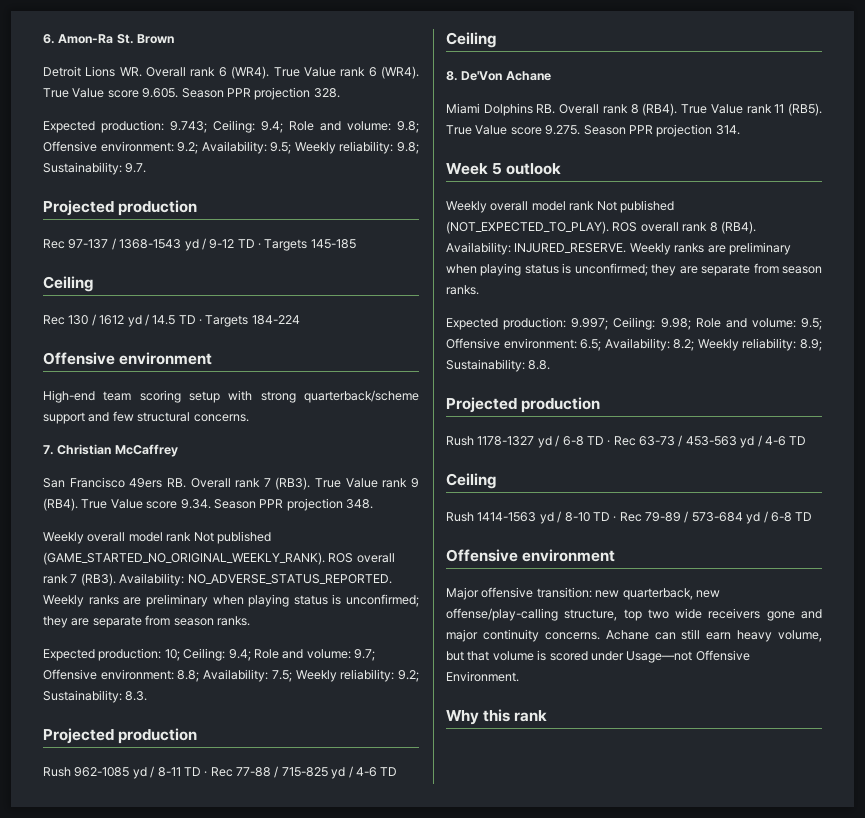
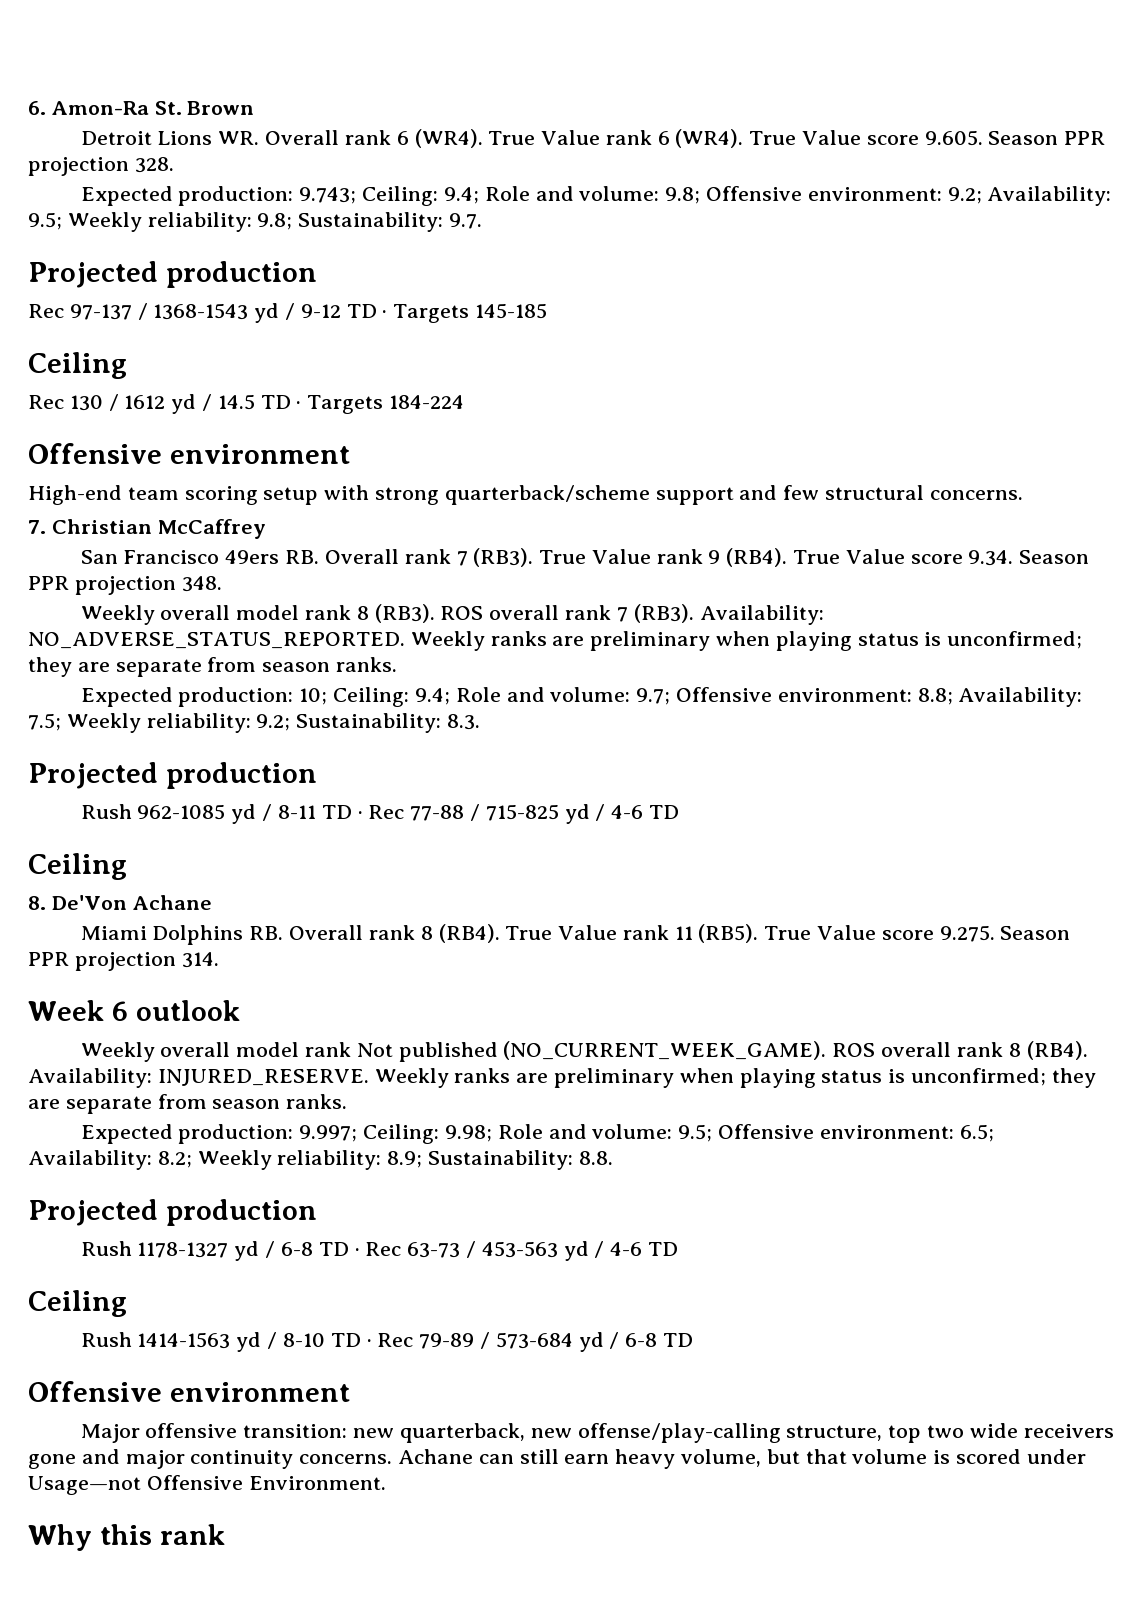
- Weekly overall model rank Not published (GAME_STARTED_NO_ORIGINAL_WEEKLY_RANK).
+ Weekly overall model rank 8 (RB3).
- Week 5 outlook
+ Week 6 outlook
- Weekly overall model rank Not published (NOT_EXPECTED_TO_PLAY).
+ Weekly overall model rank Not published (NO_CURRENT_WEEK_GAME).

